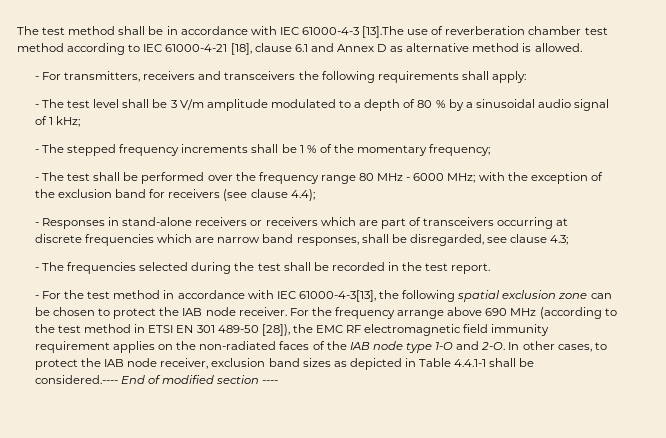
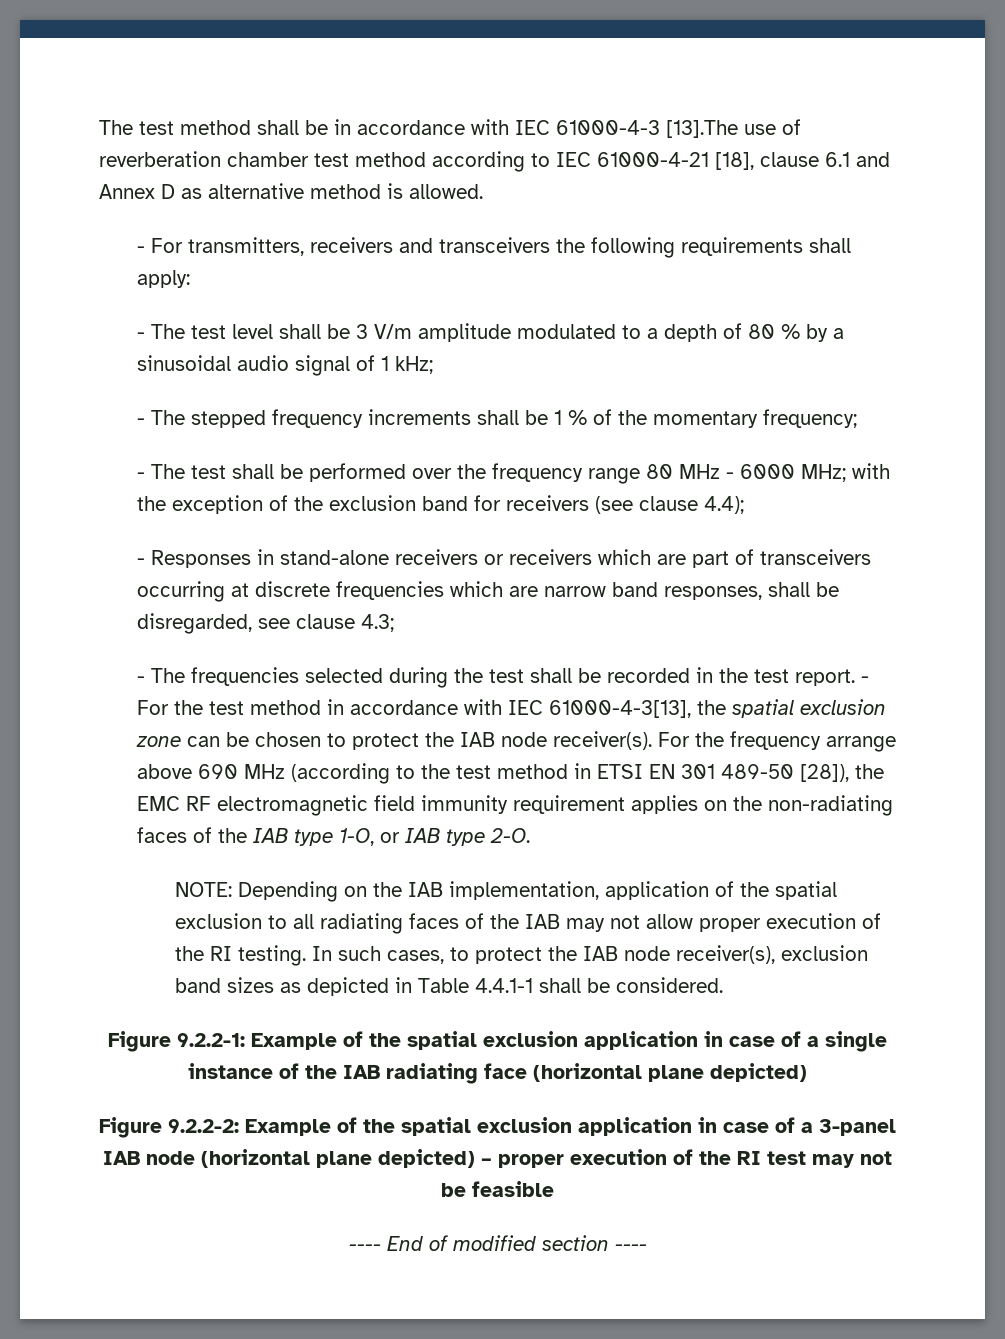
- - The frequencies selected during the test shall be recorded in the test report.
- - For the test method in accordance with IEC 61000-4-3[13], the following spatial exclusion zone can be chosen to protect the IAB node receiver.
+ - The frequencies selected during the test shall be recorded in the test report. - For the test method in accordance with IEC 61000-4-3[13], the spatial exclusion zone can be chosen to protect the IAB node receiver(s).
- For the frequency arrange above 690 MHz (according to the test method in ETSI EN 301 489-50 [28]), the EMC RF electromagnetic field immunity requirement applies on the non-radiated faces of the IAB node type 1-O and 2-O. In other cases, to protect the IAB node receiver, exclusion band sizes as depicted in Table 4.4.1-1 shall be considered.---- End of modified section ----
+ For the frequency arrange above 690 MHz (according to the test method in ETSI EN 301 489-50 [28]), the EMC RF electromagnetic field immunity requirement applies on the non-radiating faces of the IAB type 1-O, or IAB type 2-O.
+ NOTE: Depending on the IAB implementation, application of the spatial exclusion to all radiating faces of the IAB may not allow proper execution of the RI testing. In such cases, to protect the IAB node receiver(s), exclusion band sizes as depicted in Table 4.4.1-1 shall be considered.
+ Figure 9.2.2-1: Example of the spatial exclusion application in case of a single instance of the IAB radiating face (horizontal plane depicted)
+ Figure 9.2.2-2: Example of the spatial exclusion application in case of a 3-panel IAB node (horizontal plane depicted) – proper execution of the RI test may not be feasible
+ ---- End of modified section ----

